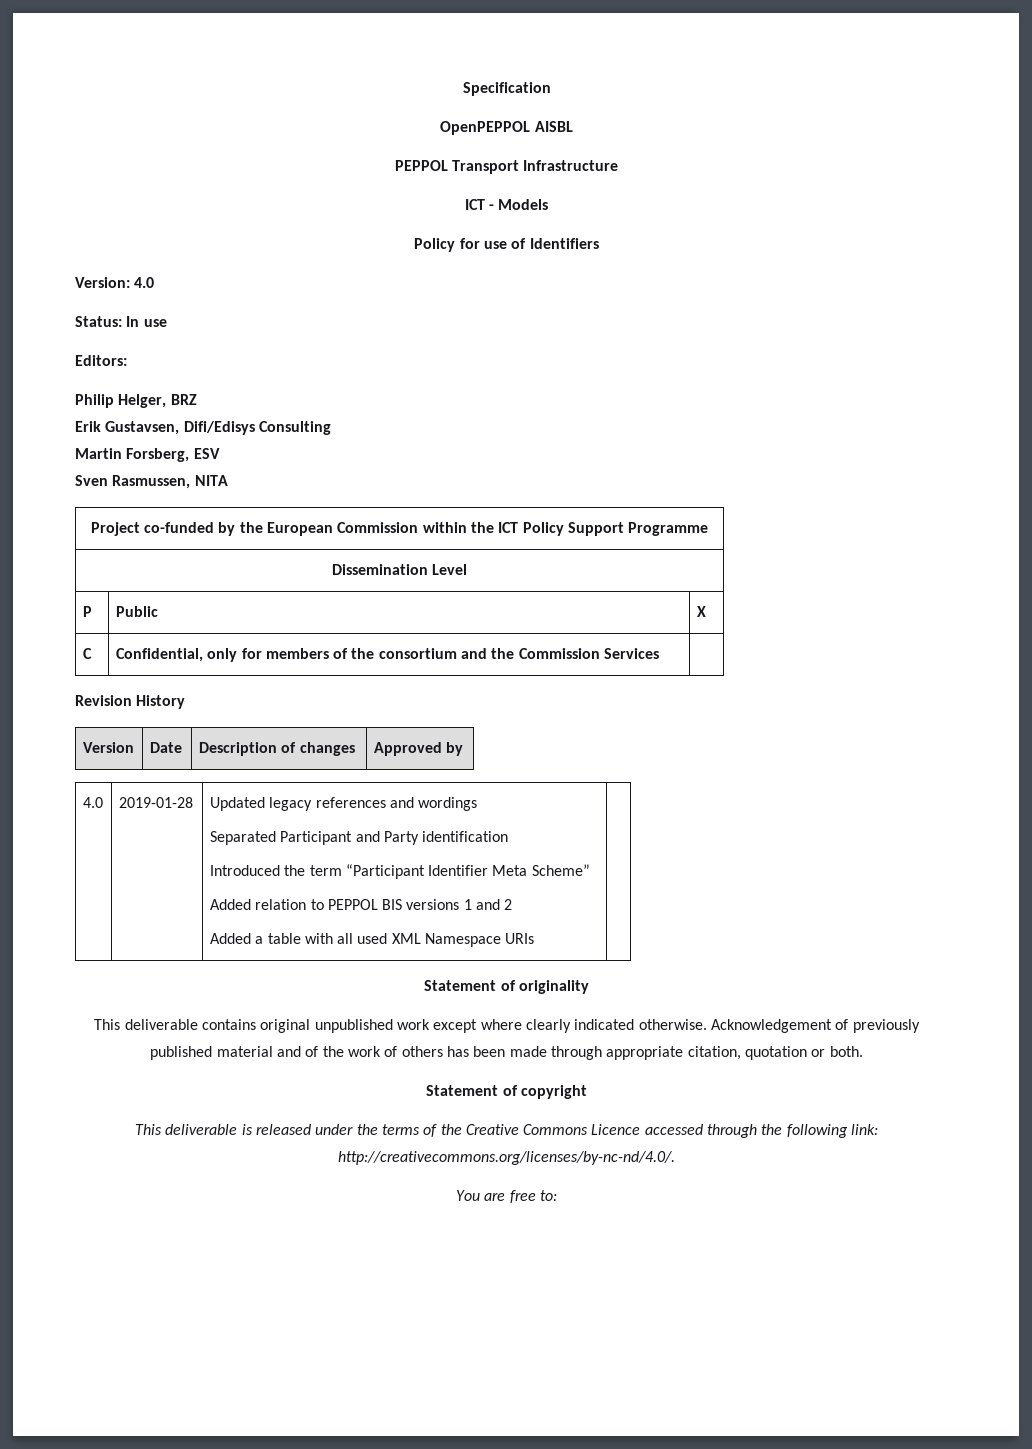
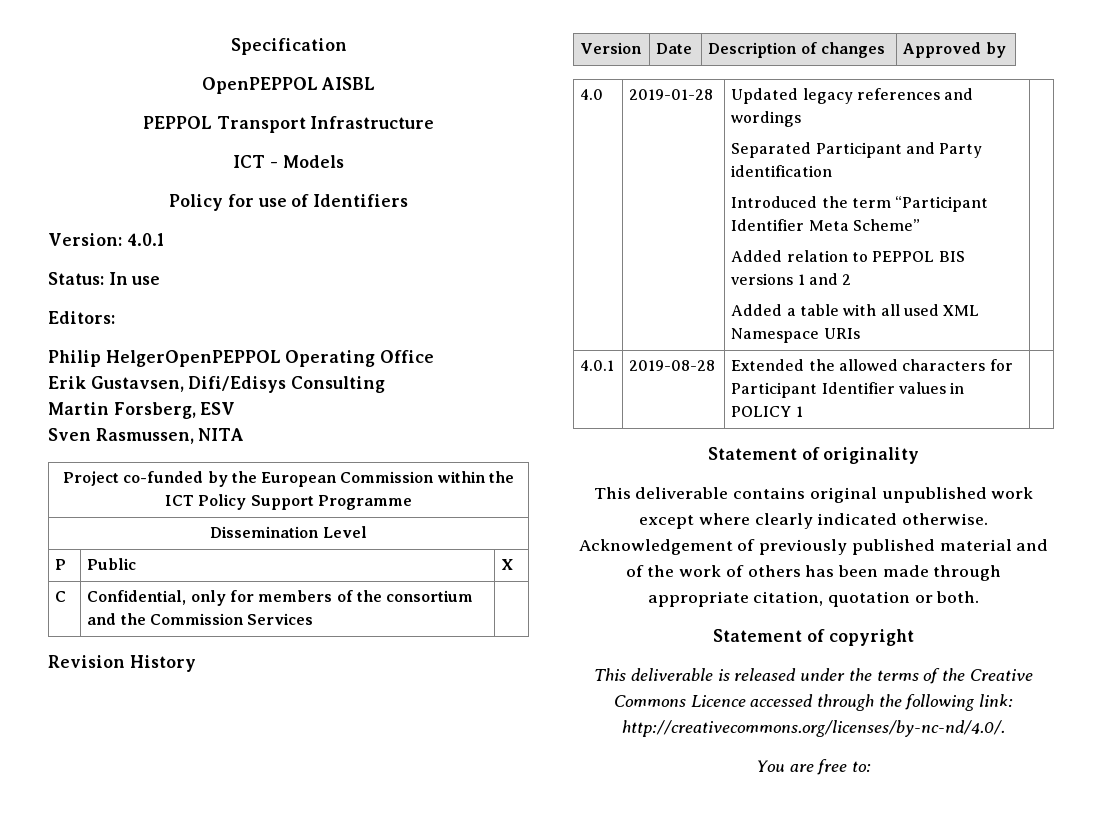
- Version: 4.0
+ Version: 4.0.1
- Philip Helger, BRZ
+ Philip HelgerOpenPEPPOL Operating Office
+ 4.0.1 | 2019-08-28 | Extended the allowed characters for Participant Identifier values in POLICY 1 |

